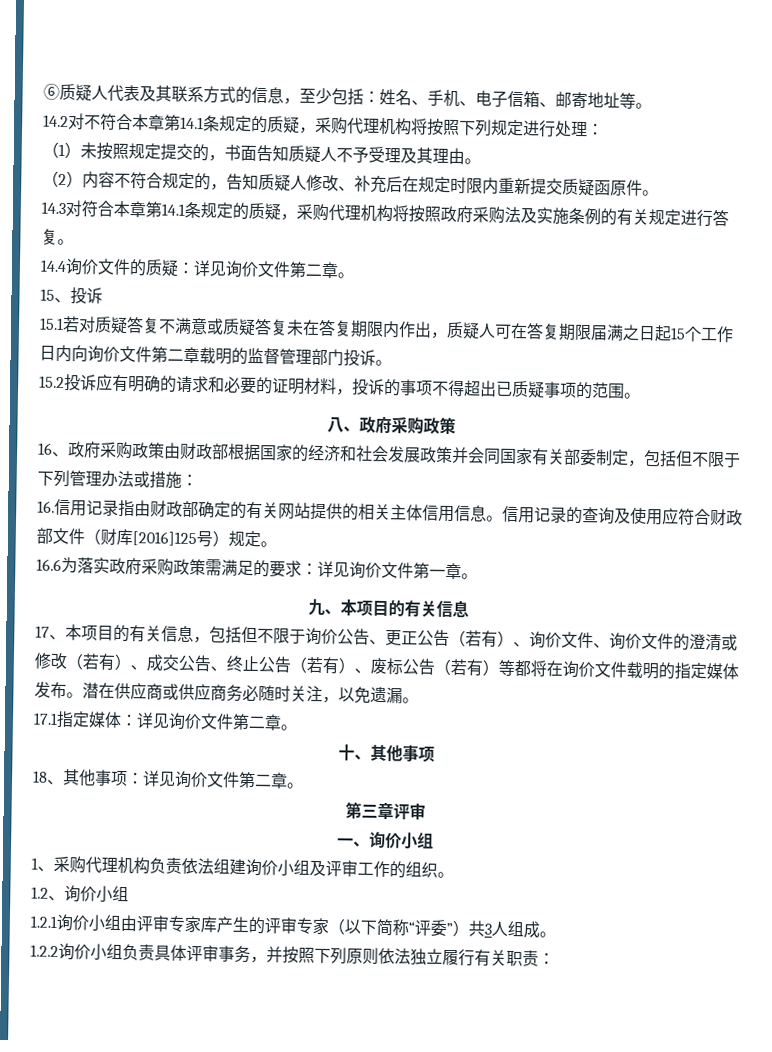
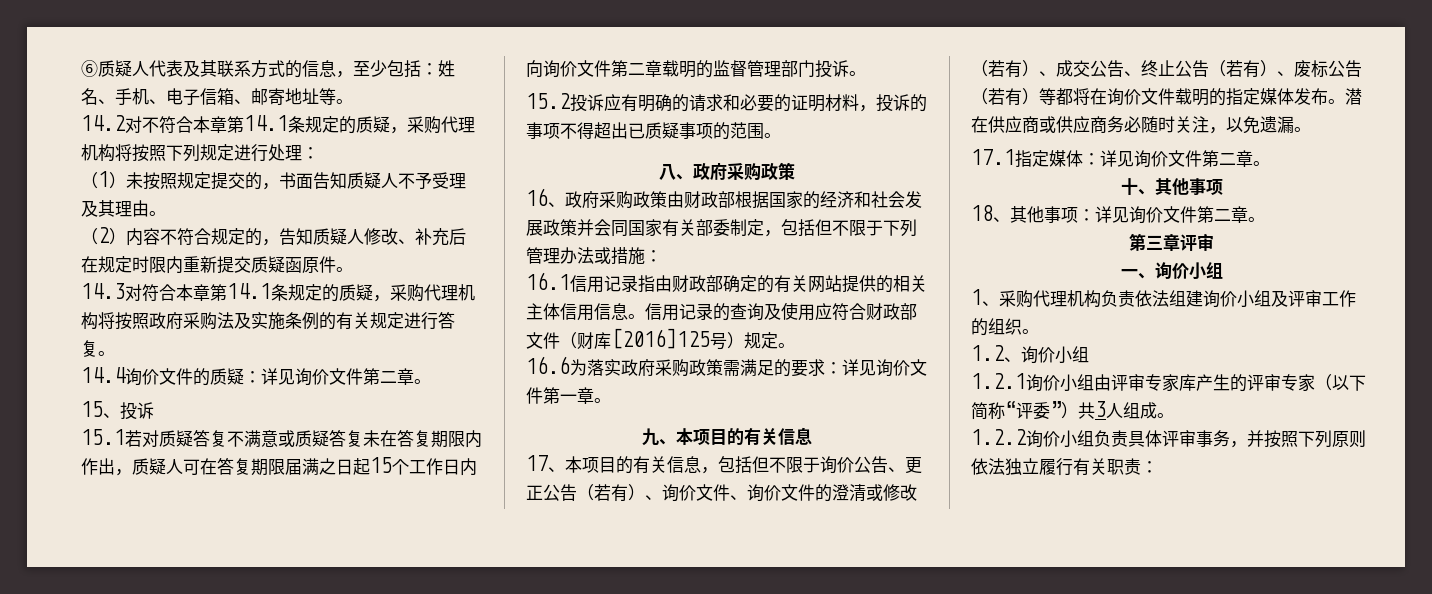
- 16.信用记录指由财政部确定的有关网站提供的相关主体信用信息。
+ 16.1信用记录指由财政部确定的有关网站提供的相关主体信用信息。

